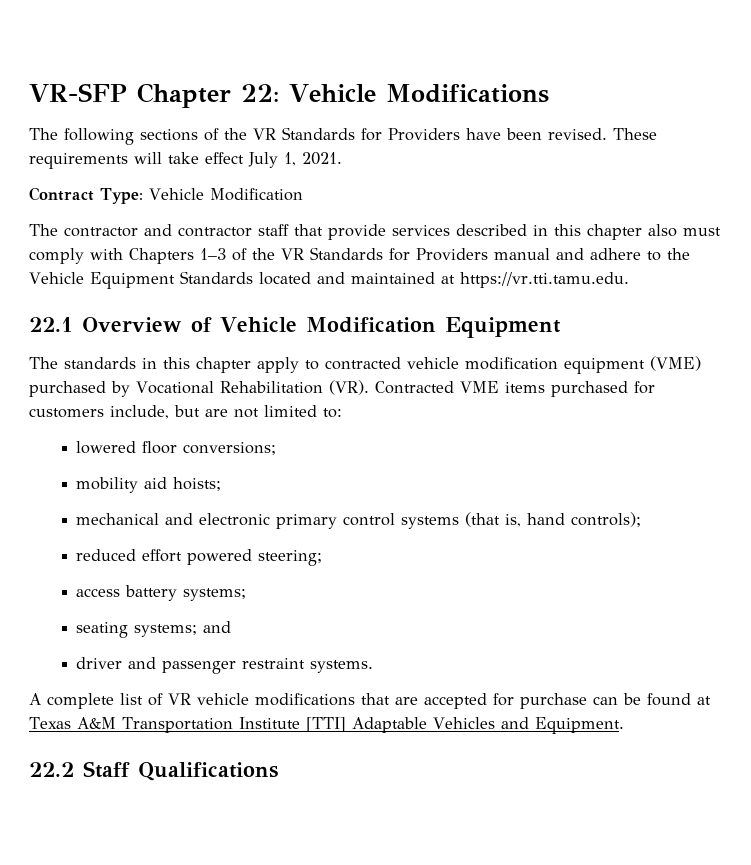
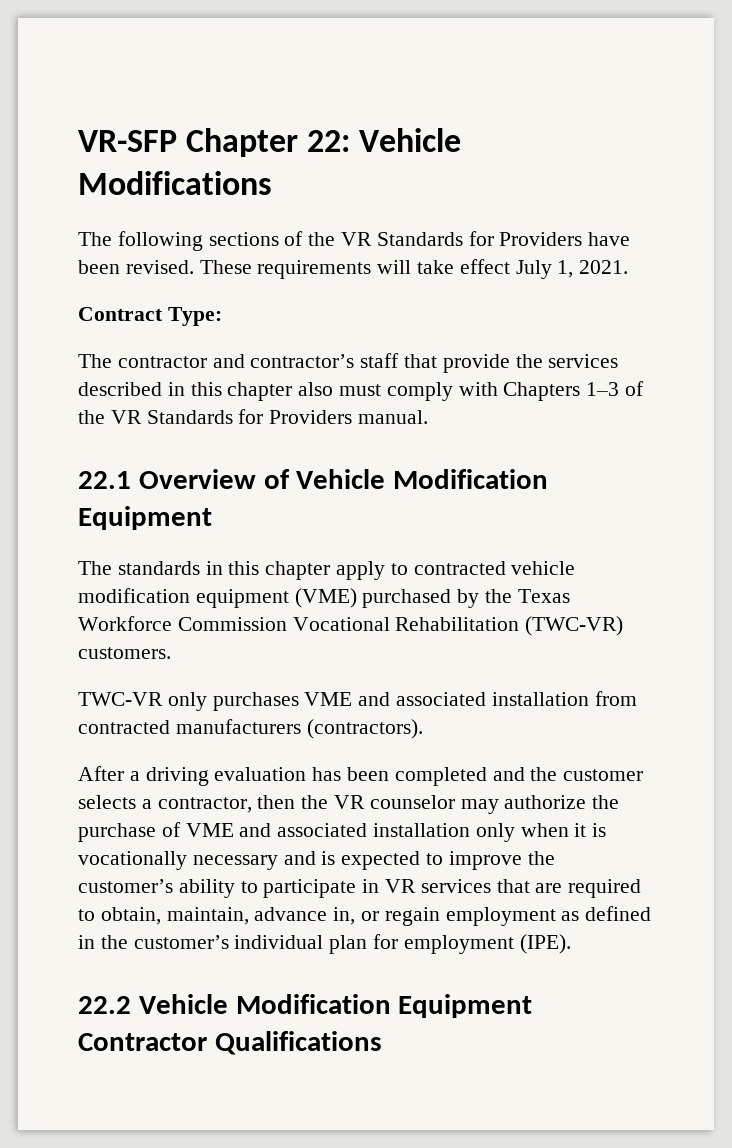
- Contract Type: Vehicle Modification
+ Contract Type:
- The contractor and contractor staff that provide services described in this chapter also must comply with Chapters 1–3 of the VR Standards for Providers manual and adhere to the Vehicle Equipment Standards located and maintained at https://vr.tti.tamu.edu.
+ The contractor and contractor’s staff that provide the services described in this chapter also must comply with Chapters 1–3 of the VR Standards for Providers manual.
- The standards in this chapter apply to contracted vehicle modification equipment (VME) purchased by Vocational Rehabilitation (VR). Contracted VME items purchased for customers include, but are not limited to:
- lowered floor conversions;
- mobility aid hoists;
- mechanical and electronic primary control systems (that is, hand controls);
- reduced effort powered steering;
- access battery systems;
- seating systems; and
- driver and passenger restraint systems.
- A complete list of VR vehicle modifications that are accepted for purchase can be found at Texas A&M Transportation Institute [TTI] Adaptable Vehicles and Equipment.
- 22.2 Staff Qualifications
+ The standards in this chapter apply to contracted vehicle modification equipment (VME) purchased by the Texas Workforce Commission Vocational Rehabilitation (TWC-VR) customers.
+ TWC-VR only purchases VME and associated installation from contracted manufacturers (contractors).
+ After a driving evaluation has been completed and the customer selects a contractor, then the VR counselor may authorize the purchase of VME and associated installation only when it is vocationally necessary and is expected to improve the customer’s ability to participate in VR services that are required to obtain, maintain, advance in, or regain employment as defined in the customer’s individual plan for employment (IPE).
+ 22.2 Vehicle Modification Equipment Contractor Qualifications

